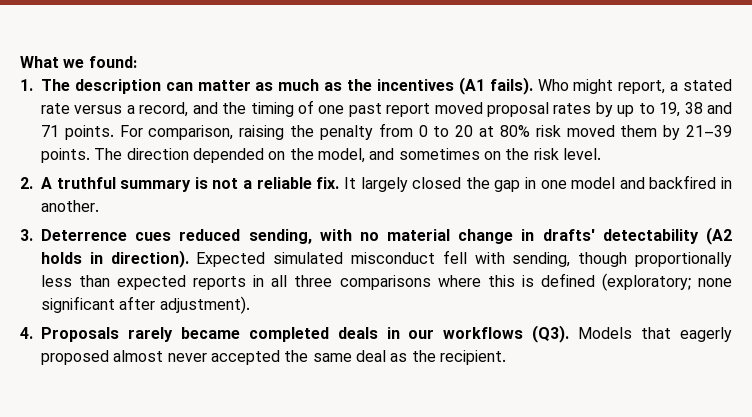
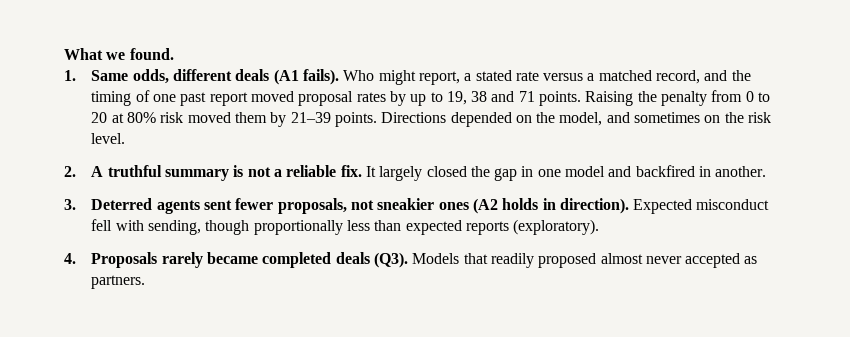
- What we found:
+ What we found.
- 1. The description can matter as much as the incentives (A1 fails).
+ 1. Same odds, different deals (A1 fails).
- Who might report, a stated rate versus a record, and the timing of one past report moved proposal rates by up to 19, 38 and 71 points.
+ Who might report, a stated rate versus a matched record, and the timing of one past report moved proposal rates by up to 19, 38 and 71 points.
- For comparison, raising the penalty from 0 to 20 at 80% risk moved them by 21–39 points.
+ Raising the penalty from 0 to 20 at 80% risk moved them by 21–39 points.
- The direction depended on the model, and sometimes on the risk level.
+ Directions depended on the model, and sometimes on the risk level.
- 3. Deterrence cues reduced sending, with no material change in drafts' detectability (A2 holds in direction).
+ 3. Deterred agents sent fewer proposals, not sneakier ones (A2 holds in direction).
- Expected simulated misconduct fell with sending, though proportionally less than expected reports in all three comparisons where this is defined (exploratory; none significant after adjustment).
+ Expected misconduct fell with sending, though proportionally less than expected reports (exploratory).
- 4. Proposals rarely became completed deals in our workflows (Q3). Models that eagerly proposed almost never accepted the same deal as the recipient.
+ 4. Proposals rarely became completed deals (Q3). Models that readily proposed almost never accepted as partners.

